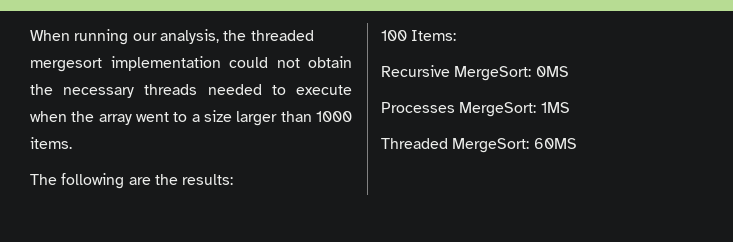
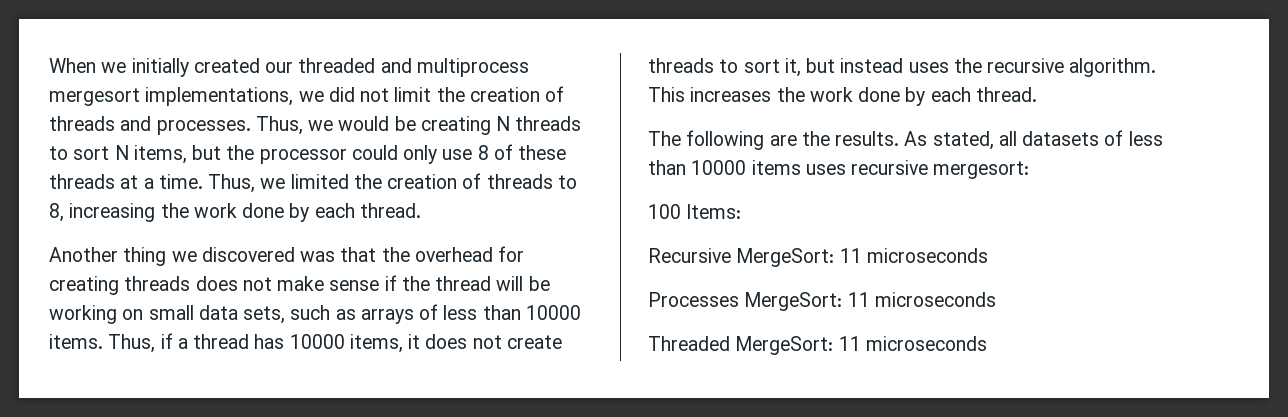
- When running our analysis, the threaded mergesort implementation could not obtain the necessary threads needed to execute when the array went to a size larger than 1000 items.
- The following are the results:
+ When we initially created our threaded and multiprocess mergesort implementations, we did not limit the creation of threads and processes. Thus, we would be creating N threads to sort N items, but the processor could only use 8 of these threads at a time. Thus, we limited the creation of threads to 8, increasing the work done by each thread.
+ Another thing we discovered was that the overhead for creating threads does not make sense if the thread will be working on small data sets, such as arrays of less than 10000 items. Thus, if a thread has 10000 items, it does not create threads to sort it, but instead uses the recursive algorithm. This increases the work done by each thread.
+ The following are the results. As stated, all datasets of less than 10000 items uses recursive mergesort:
- Recursive MergeSort: 0MS
+ Recursive MergeSort: 11 microseconds
- Processes MergeSort: 1MS
+ Processes MergeSort: 11 microseconds
- Threaded MergeSort: 60MS
+ Threaded MergeSort: 11 microseconds

